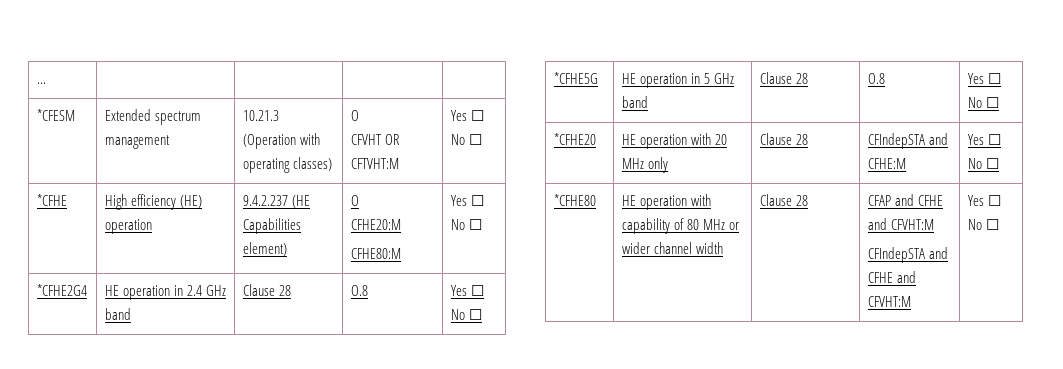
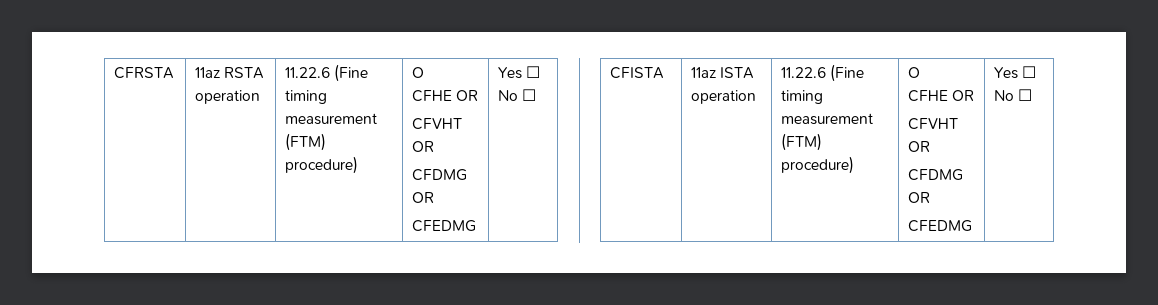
- ... | | | |
- *CFESM | Extended spectrum management | 10.21.3 (Operation with operating classes) | O
- CFVHT OR CFTVHT:M | Yes ☐ No ☐
- *CFHE | High efficiency (HE) operation | 9.4.2.237 (HE Capabilities element) | O
- CFHE20:M
- CFHE80:M | Yes ☐ No ☐
- *CFHE2G4 | HE operation in 2.4 GHz band | Clause 28 | O.8 | Yes ☐ No ☐
- *CFHE5G | HE operation in 5 GHz band | Clause 28 | O.8 | Yes ☐ No ☐
- *CFHE20 | HE operation with 20 MHz only | Clause 28 | CFIndepSTA and CFHE:M | Yes ☐ No ☐
- *CFHE80 | HE operation with capability of 80 MHz or wider channel width | Clause 28 | CFAP and CFHE and CFVHT:M
- CFIndepSTA and CFHE and CFVHT:M | Yes ☐ No ☐
+ CFRSTA | 11az RSTA operation | 11.22.6 (Fine timing measurement (FTM) procedure) | O
+ CFHE OR
+ CFVHT OR
+ CFDMG OR
+ CFEDMG | Yes ☐ No ☐
+ CFISTA | 11az ISTA operation | 11.22.6 (Fine timing measurement (FTM) procedure) | O
+ CFHE OR
+ CFVHT OR
+ CFDMG OR
+ CFEDMG | Yes ☐ No ☐

